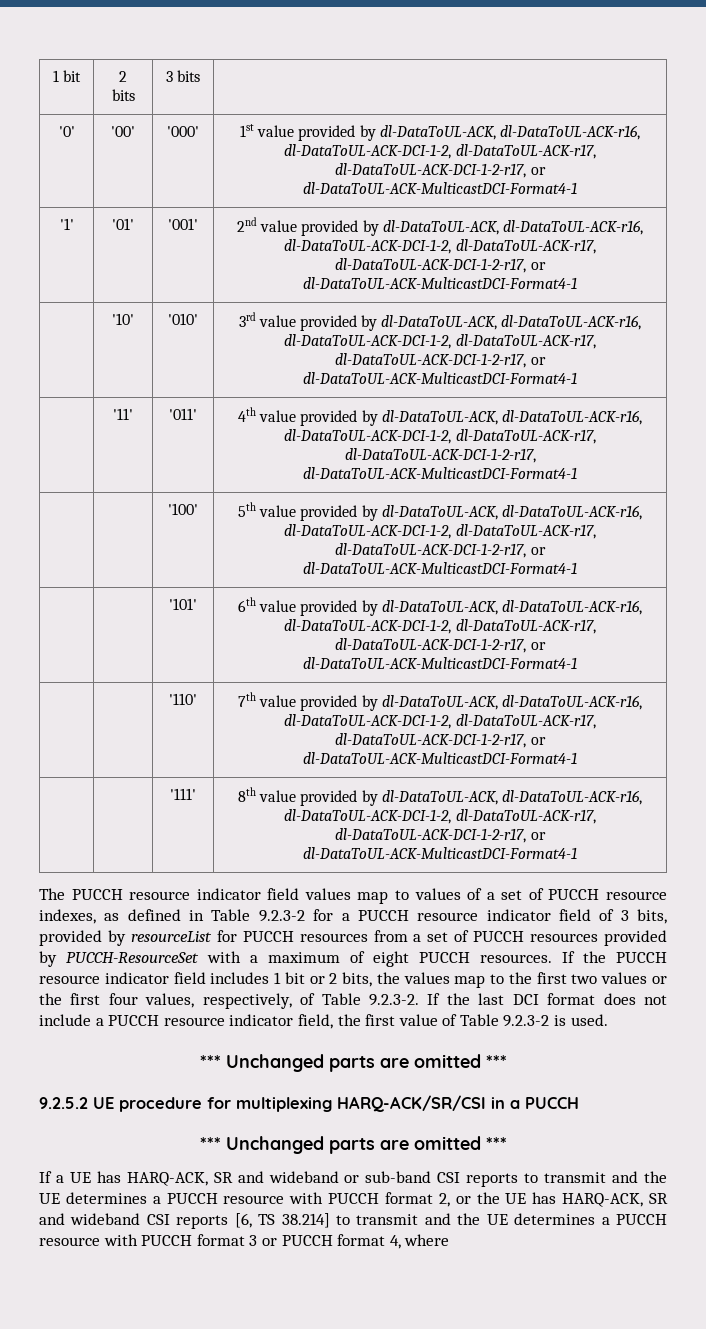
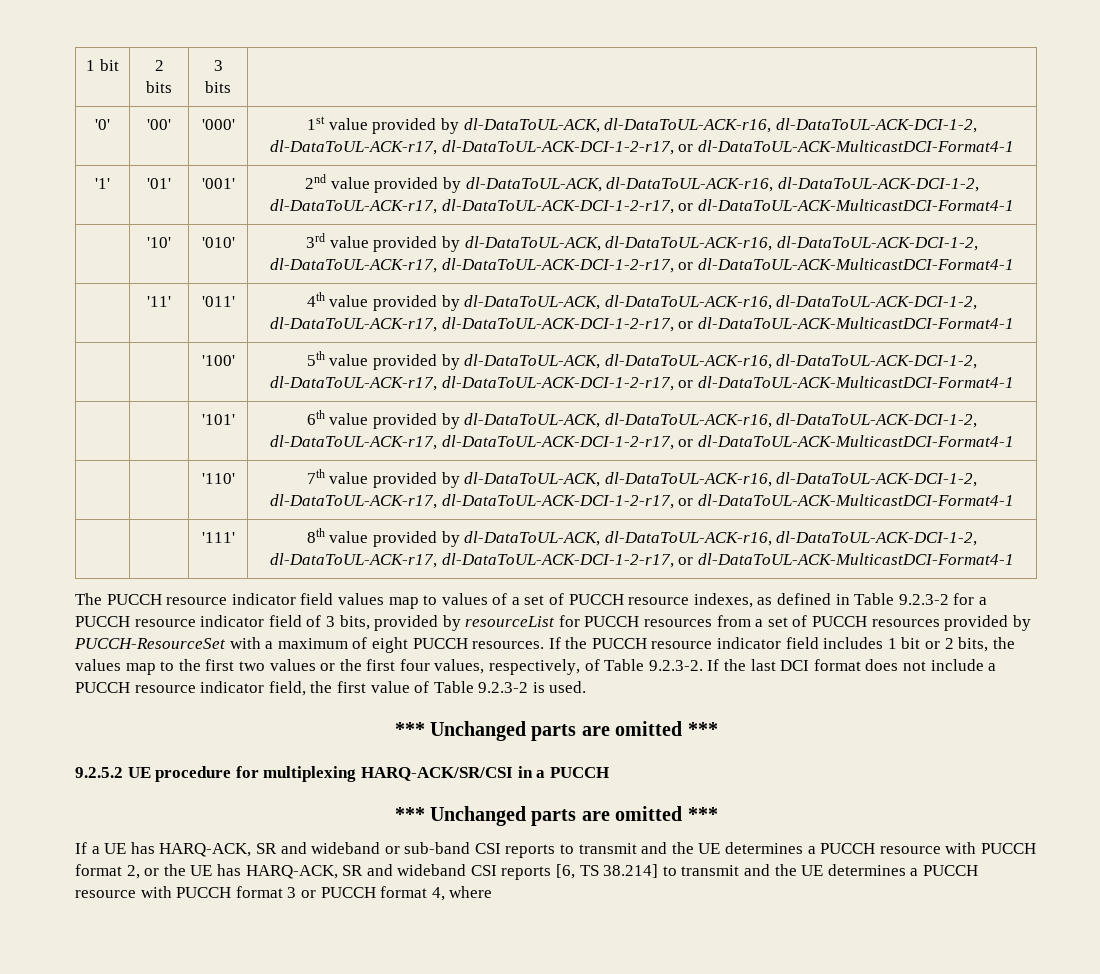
- | '11' | '011' | 4th value provided by dl-DataToUL-ACK, dl-DataToUL-ACK-r16, dl-DataToUL-ACK-DCI-1-2, dl-DataToUL-ACK-r17, dl-DataToUL-ACK-DCI-1-2-r17, dl-DataToUL-ACK-MulticastDCI-Format4-1
+ | '11' | '011' | 4th value provided by dl-DataToUL-ACK, dl-DataToUL-ACK-r16, dl-DataToUL-ACK-DCI-1-2, dl-DataToUL-ACK-r17, dl-DataToUL-ACK-DCI-1-2-r17, or dl-DataToUL-ACK-MulticastDCI-Format4-1

